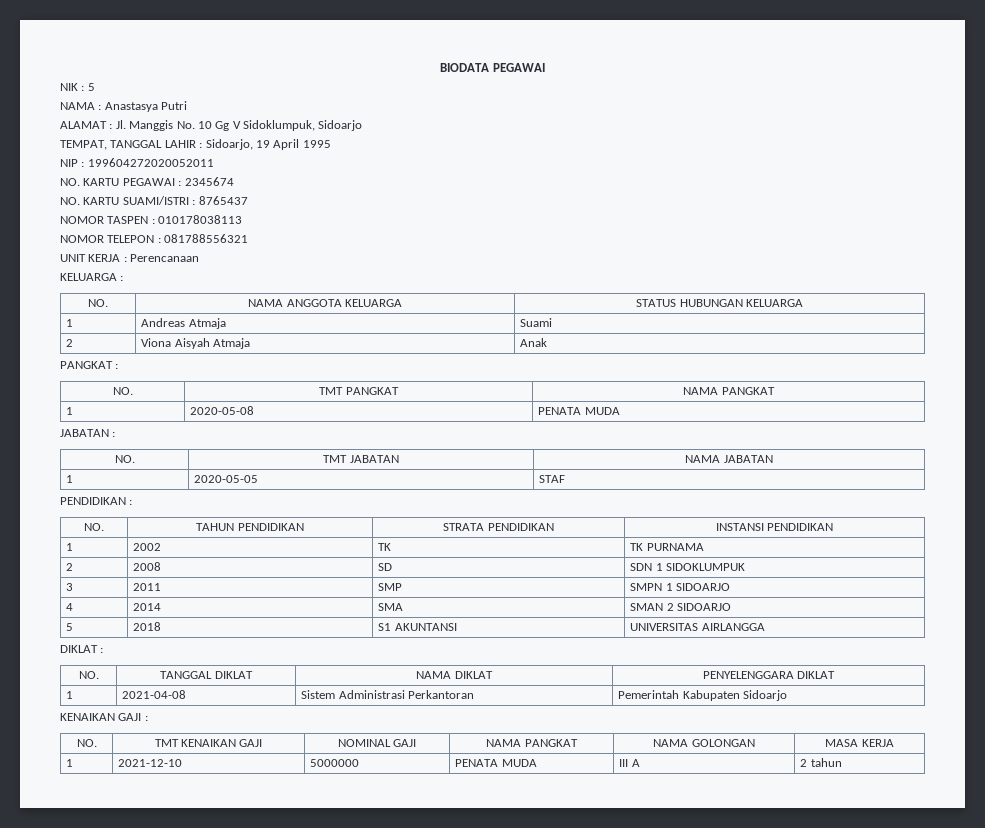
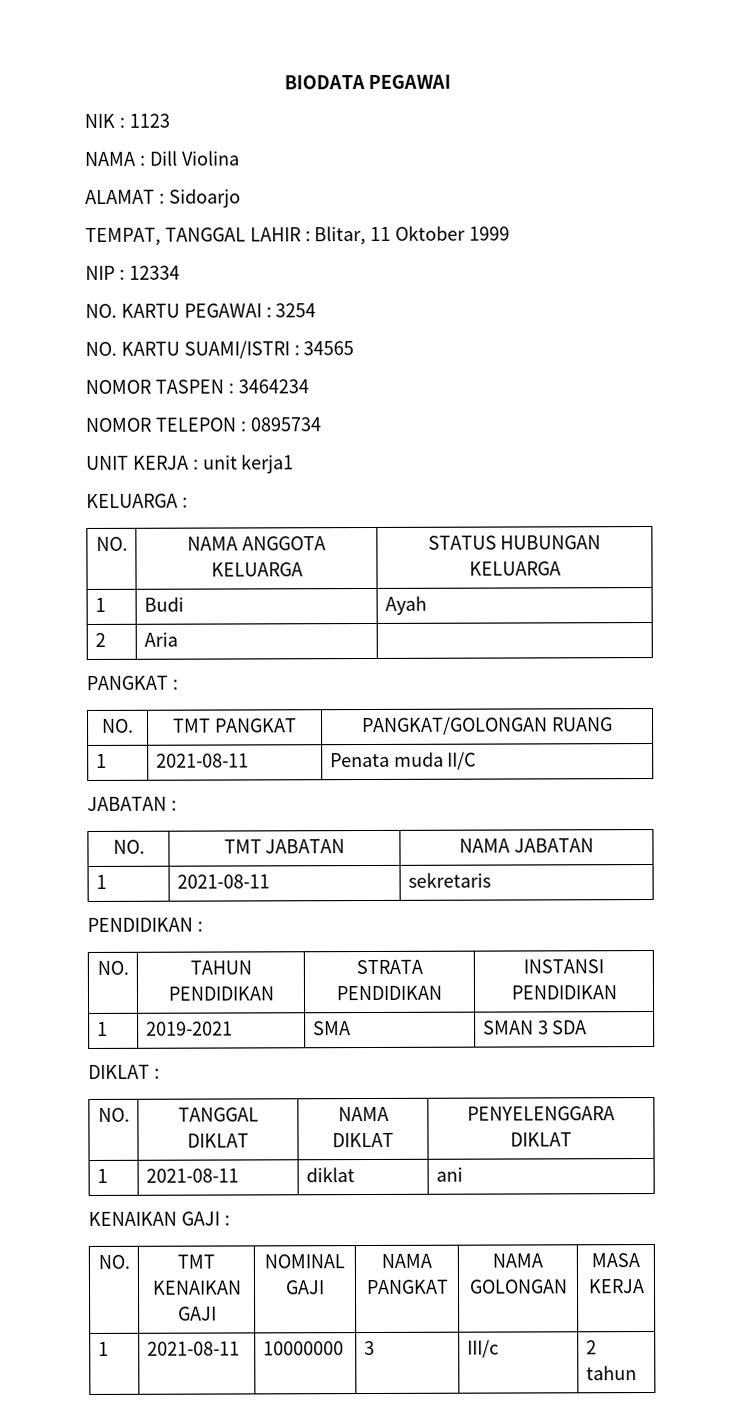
- NIK : 5
+ NIK : 1123
- NAMA : Anastasya Putri
+ NAMA : Dill Violina
- ALAMAT : Jl. Manggis No. 10 Gg V Sidoklumpuk, Sidoarjo
+ ALAMAT : Sidoarjo
- TEMPAT, TANGGAL LAHIR : Sidoarjo, 19 April 1995
+ TEMPAT, TANGGAL LAHIR : Blitar, 11 Oktober 1999
- NIP : 199604272020052011
+ NIP : 12334
- NO. KARTU PEGAWAI : 2345674
+ NO. KARTU PEGAWAI : 3254
- NO. KARTU SUAMI/ISTRI : 8765437
+ NO. KARTU SUAMI/ISTRI : 34565
- NOMOR TASPEN : 010178038113
+ NOMOR TASPEN : 3464234
- NOMOR TELEPON : 081788556321
+ NOMOR TELEPON : 0895734
- UNIT KERJA : Perencanaan
+ UNIT KERJA : unit kerja1
- 1 | Andreas Atmaja | Suami
- 2 | Viona Aisyah Atmaja | Anak
+ 1 | Budi | Ayah
+ 2 | Aria |
- NO. | TMT PANGKAT | NAMA PANGKAT
- 1 | 2020-05-08 | PENATA MUDA
+ NO. | TMT PANGKAT | PANGKAT/GOLONGAN RUANG
+ 1 | 2021-08-11 | Penata muda II/C
- 1 | 2020-05-05 | STAF
+ 1 | 2021-08-11 | sekretaris
- 1 | 2002 | TK | TK PURNAMA
- 2 | 2008 | SD | SDN 1 SIDOKLUMPUK
- 3 | 2011 | SMP | SMPN 1 SIDOARJO
- 4 | 2014 | SMA | SMAN 2 SIDOARJO
- 5 | 2018 | S1 AKUNTANSI | UNIVERSITAS AIRLANGGA
+ 1 | 2019-2021 | SMA | SMAN 3 SDA
- 1 | 2021-04-08 | Sistem Administrasi Perkantoran | Pemerintah Kabupaten Sidoarjo
+ 1 | 2021-08-11 | diklat | ani
- 1 | 2021-12-10 | 5000000 | PENATA MUDA | III A | 2 tahun
+ 1 | 2021-08-11 | 10000000 | 3 | III/c | 2 tahun

